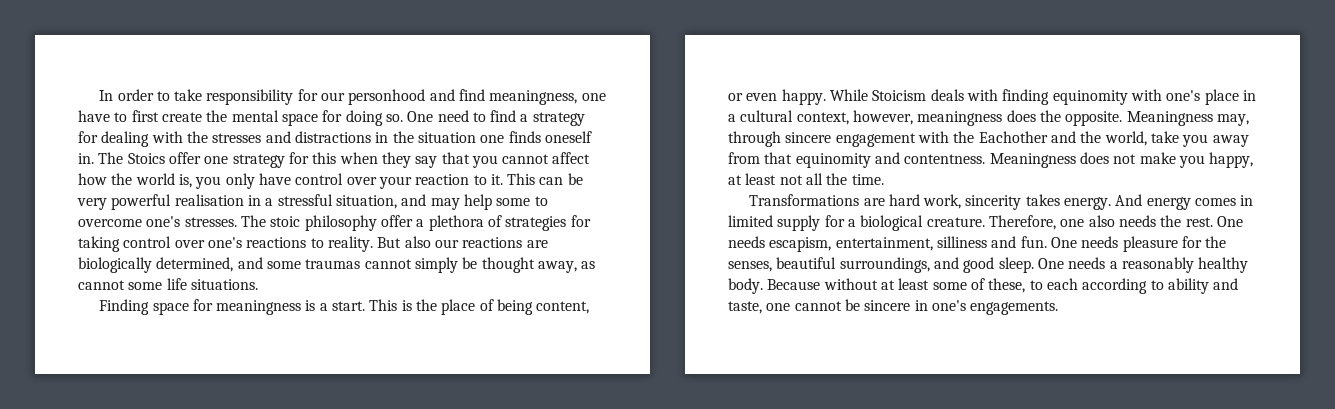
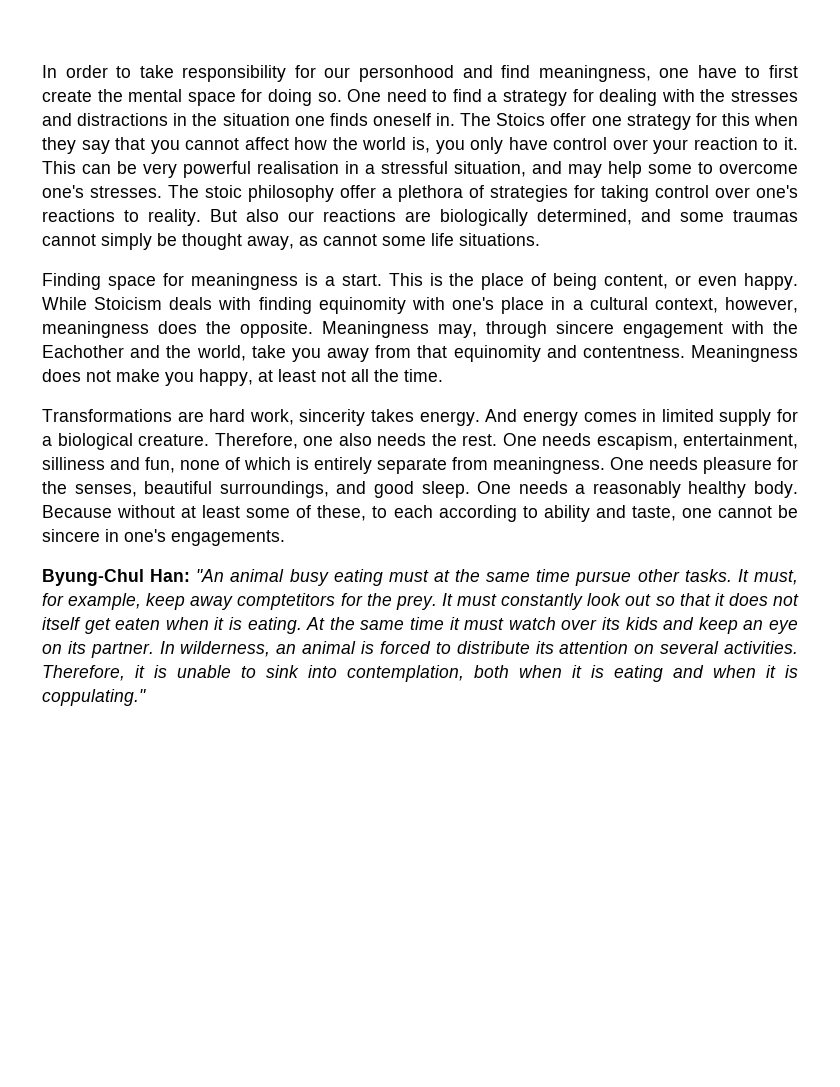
- One needs escapism, entertainment, silliness and fun.
+ One needs escapism, entertainment, silliness and fun, none of which is entirely separate from meaningness.
+ Byung-Chul Han: "An animal busy eating must at the same time pursue other tasks. It must, for example, keep away comptetitors for the prey. It must constantly look out so that it does not itself get eaten when it is eating. At the same time it must watch over its kids and keep an eye on its partner. In wilderness, an animal is forced to distribute its attention on several activities. Therefore, it is unable to sink into contemplation, both when it is eating and when it is coppulating."

